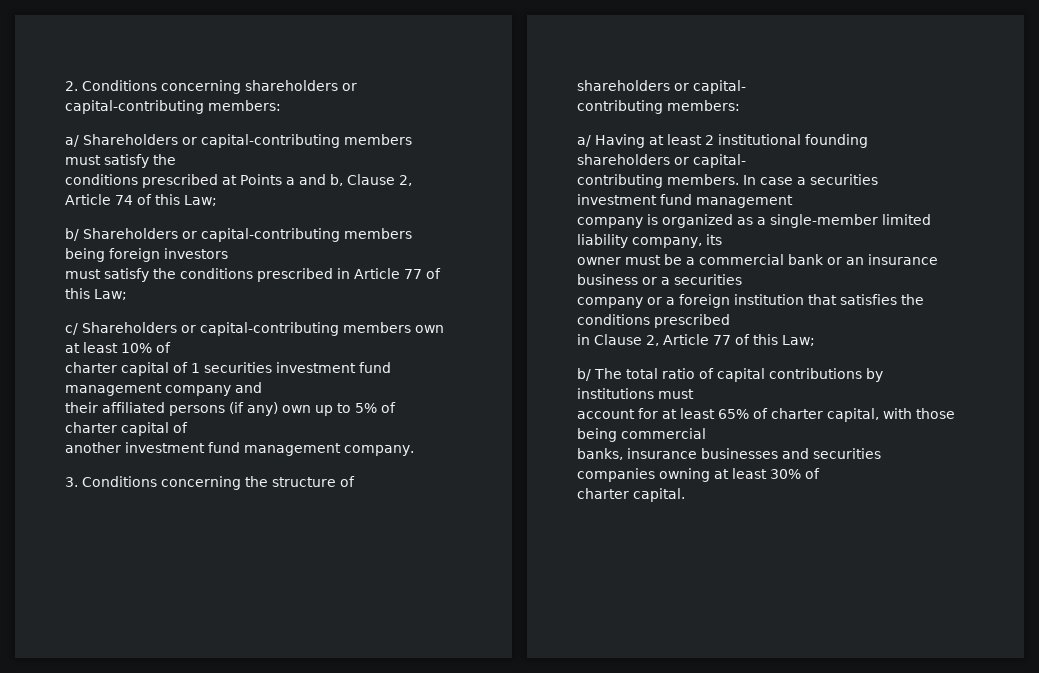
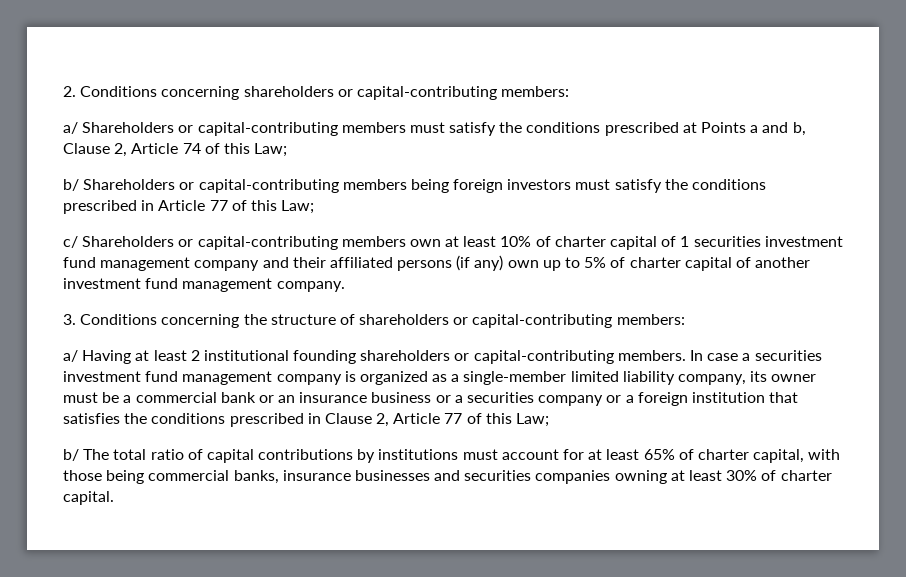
- a/ Shareholders or capital-contributing members must satisfy the
- conditions prescribed at Points a and b, Clause 2, Article 74 of this Law;
+ a/ Shareholders or capital-contributing members must satisfy the conditions prescribed at Points a and b, Clause 2, Article 74 of this Law;
- b/ Shareholders or capital-contributing members being foreign investors
- must satisfy the conditions prescribed in Article 77 of this Law;
+ b/ Shareholders or capital-contributing members being foreign investors must satisfy the conditions prescribed in Article 77 of this Law;
- c/ Shareholders or capital-contributing members own at least 10% of
- charter capital of 1 securities investment fund management company and
- their affiliated persons (if any) own up to 5% of charter capital of
- another investment fund management company.
+ c/ Shareholders or capital-contributing members own at least 10% of charter capital of 1 securities investment fund management company and their affiliated persons (if any) own up to 5% of charter capital of another investment fund management company.
- 3. Conditions concerning the structure of shareholders or capital-
- contributing members:
+ 3. Conditions concerning the structure of shareholders or capital-contributing members:
- a/ Having at least 2 institutional founding shareholders or capital-
- contributing members.
+ a/ Having at least 2 institutional founding shareholders or capital-contributing members.
- In case a securities investment fund management
- company is organized as a single-member limited liability company, its
- owner must be a commercial bank or an insurance business or a securities
- company or a foreign institution that satisfies the conditions prescribed
- in Clause 2, Article 77 of this Law;
+ In case a securities investment fund management company is organized as a single-member limited liability company, its owner must be a commercial bank or an insurance business or a securities company or a foreign institution that satisfies the conditions prescribed in Clause 2, Article 77 of this Law;
- b/ The total ratio of capital contributions by institutions must
- account for at least 65% of charter capital, with those being commercial
- banks, insurance businesses and securities companies owning at least 30% of
- charter capital.
+ b/ The total ratio of capital contributions by institutions must account for at least 65% of charter capital, with those being commercial banks, insurance businesses and securities companies owning at least 30% of charter capital.

